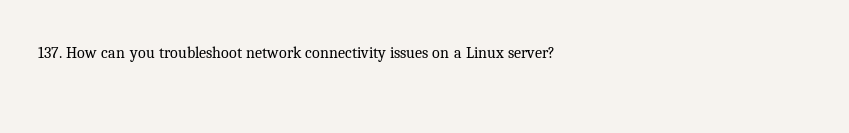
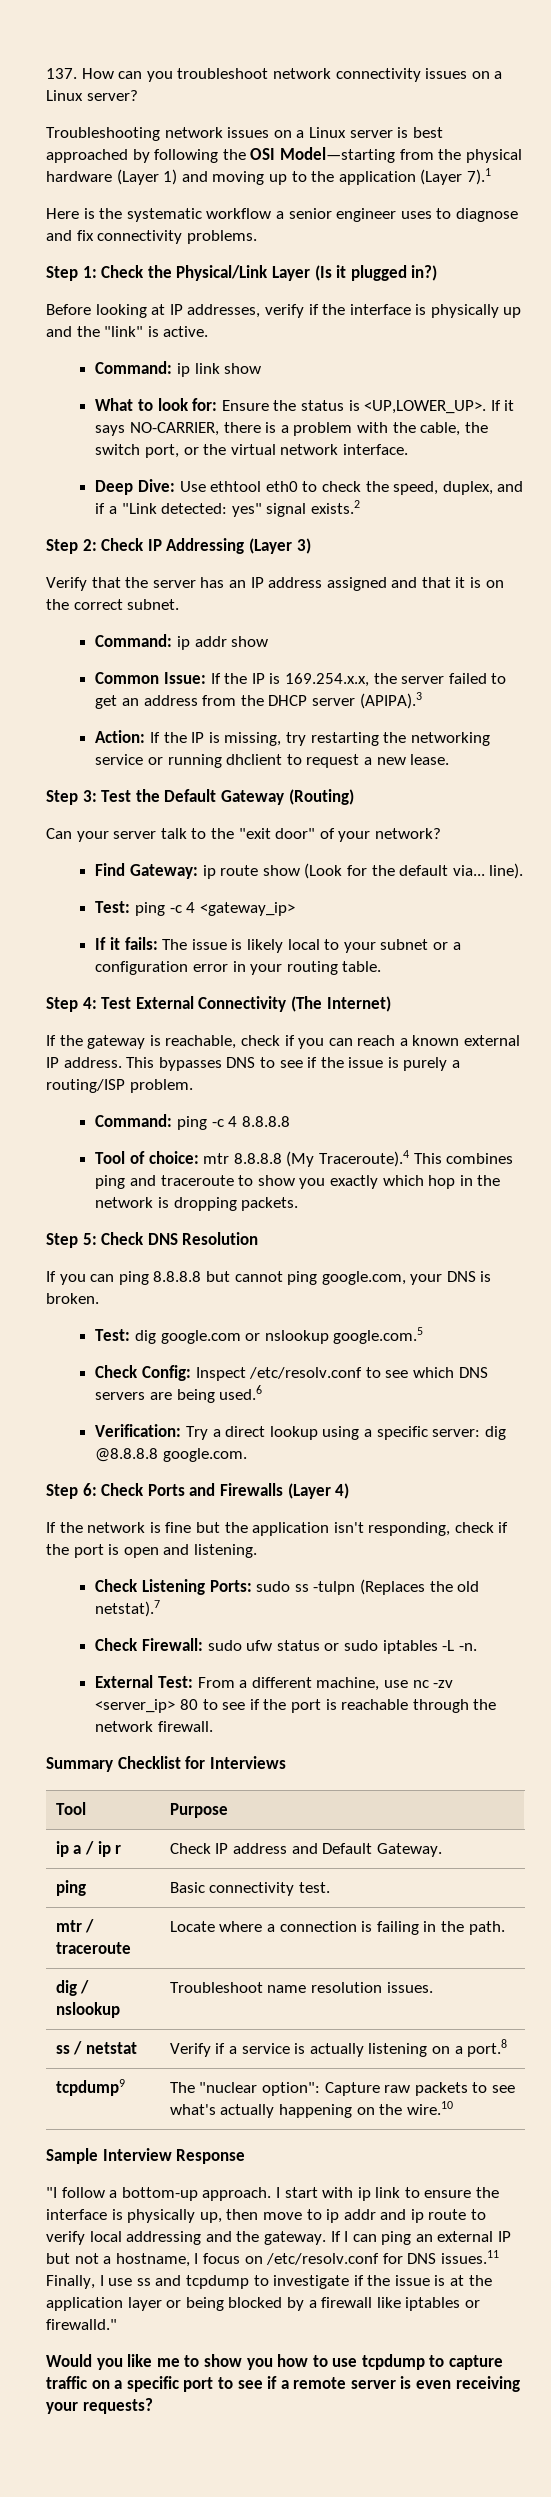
+ Troubleshooting network issues on a Linux server is best approached by following the OSI Model—starting from the physical hardware (Layer 1) and moving up to the application (Layer 7).1
+ Here is the systematic workflow a senior engineer uses to diagnose and fix connectivity problems.
+ Step 1: Check the Physical/Link Layer (Is it plugged in?)
+ Before looking at IP addresses, verify if the interface is physically up and the "link" is active.
+ Command: ip link show
+ What to look for: Ensure the status is <UP,LOWER_UP>. If it says NO-CARRIER, there is a problem with the cable, the switch port, or the virtual network interface.
+ Deep Dive: Use ethtool eth0 to check the speed, duplex, and if a "Link detected: yes" signal exists.2
+ Step 2: Check IP Addressing (Layer 3)
+ Verify that the server has an IP address assigned and that it is on the correct subnet.
+ Command: ip addr show
+ Common Issue: If the IP is 169.254.x.x, the server failed to get an address from the DHCP server (APIPA).3
+ Action: If the IP is missing, try restarting the networking service or running dhclient to request a new lease.
+ Step 3: Test the Default Gateway (Routing)
+ Can your server talk to the "exit door" of your network?
+ Find Gateway: ip route show (Look for the default via... line).
+ Test: ping -c 4 <gateway_ip>
+ If it fails: The issue is likely local to your subnet or a configuration error in your routing table.
+ Step 4: Test External Connectivity (The Internet)
+ If the gateway is reachable, check if you can reach a known external IP address. This bypasses DNS to see if the issue is purely a routing/ISP problem.
+ Command: ping -c 4 8.8.8.8
+ Tool of choice: mtr 8.8.8.8 (My Traceroute).4 This combines ping and traceroute to show you exactly which hop in the network is dropping packets.
+ Step 5: Check DNS Resolution
+ If you can ping 8.8.8.8 but cannot ping google.com, your DNS is broken.
+ Test: dig google.com or nslookup google.com.5
+ Check Config: Inspect /etc/resolv.conf to see which DNS servers are being used.6
+ Verification: Try a direct lookup using a specific server: dig @8.8.8.8 google.com.
+ Step 6: Check Ports and Firewalls (Layer 4)
+ If the network is fine but the application isn't responding, check if the port is open and listening.
+ Check Listening Ports: sudo ss -tulpn (Replaces the old netstat).7
+ Check Firewall: sudo ufw status or sudo iptables -L -n.
+ External Test: From a different machine, use nc -zv <server_ip> 80 to see if the port is reachable through the network firewall.
+ Summary Checklist for Interviews
+ Tool | Purpose
+ ip a / ip r | Check IP address and Default Gateway.
+ ping | Basic connectivity test.
+ mtr / traceroute | Locate where a connection is failing in the path.
+ dig / nslookup | Troubleshoot name resolution issues.
+ ss / netstat | Verify if a service is actually listening on a port.8
+ tcpdump9 | The "nuclear option": Capture raw packets to see what's actually happening on the wire.10
+ Sample Interview Response
+ "I follow a bottom-up approach. I start with ip link to ensure the interface is physically up, then move to ip addr and ip route to verify local addressing and the gateway. If I can ping an external IP but not a hostname, I focus on /etc/resolv.conf for DNS issues.11 Finally, I use ss and tcpdump to investigate if the issue is at the application layer or being blocked by a firewall like iptables or firewalld."
+ Would you like me to show you how to use tcpdump to capture traffic on a specific port to see if a remote server is even receiving your requests?

